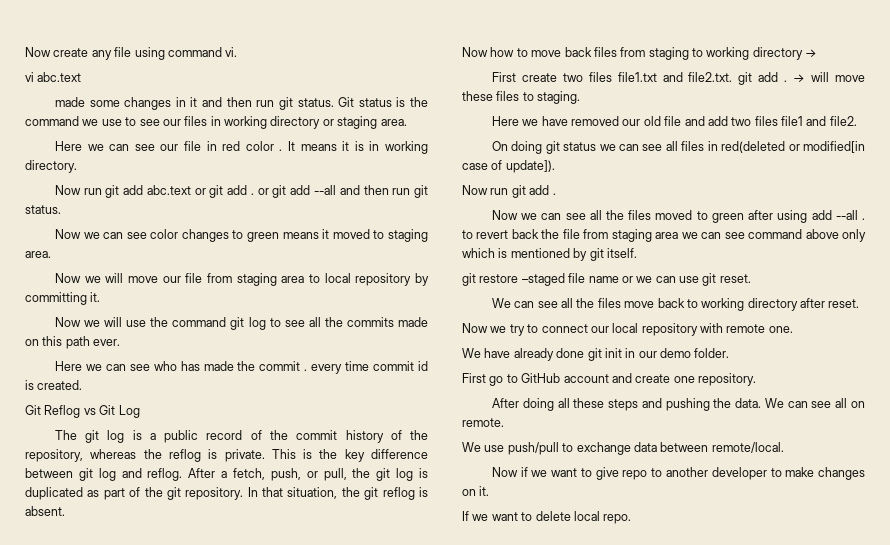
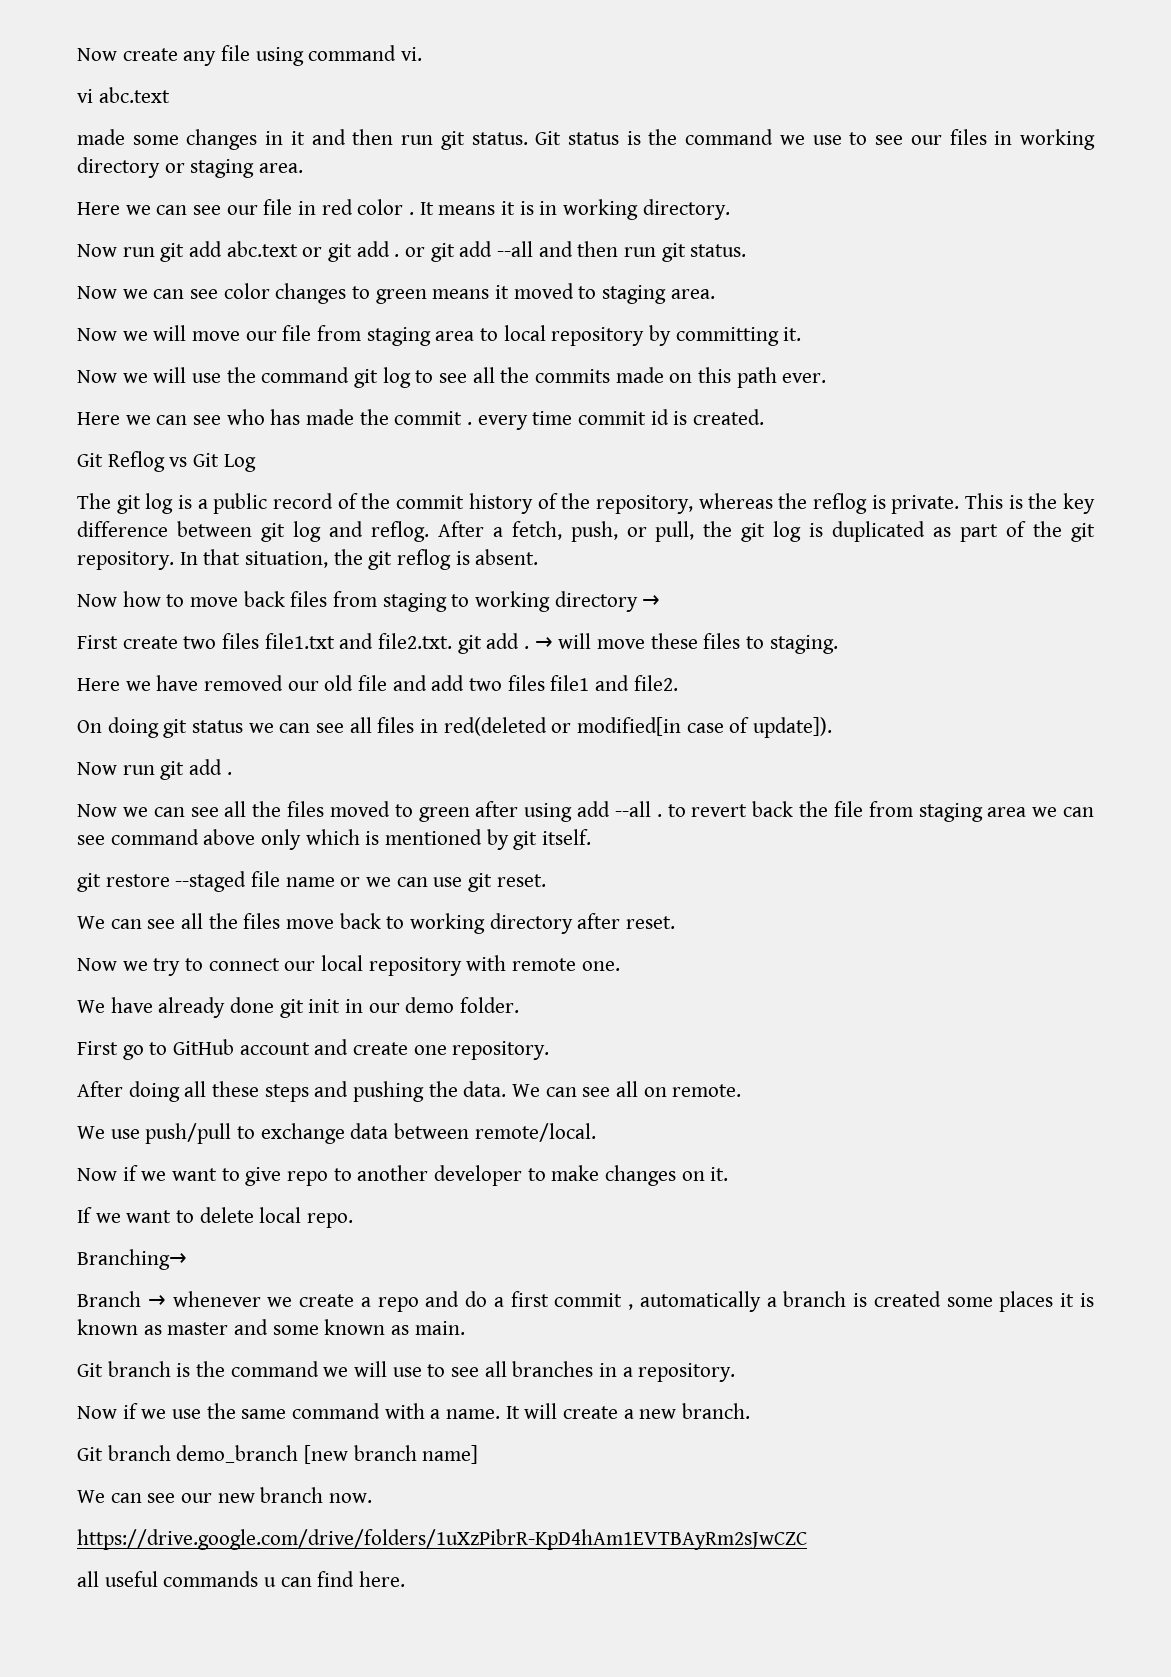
- git restore –staged file name or we can use git reset.
+ git restore --staged file name or we can use git reset.
+ Branching→
+ Branch → whenever we create a repo and do a first commit , automatically a branch is created some places it is known as master and some known as main.
+ Git branch is the command we will use to see all branches in a repository.
+ Now if we use the same command with a name. It will create a new branch.
+ Git branch demo_branch [new branch name]
+ We can see our new branch now.
+ https://drive.google.com/drive/folders/1uXzPibrR-KpD4hAm1EVTBAyRm2sJwCZC
+ all useful commands u can find here.

